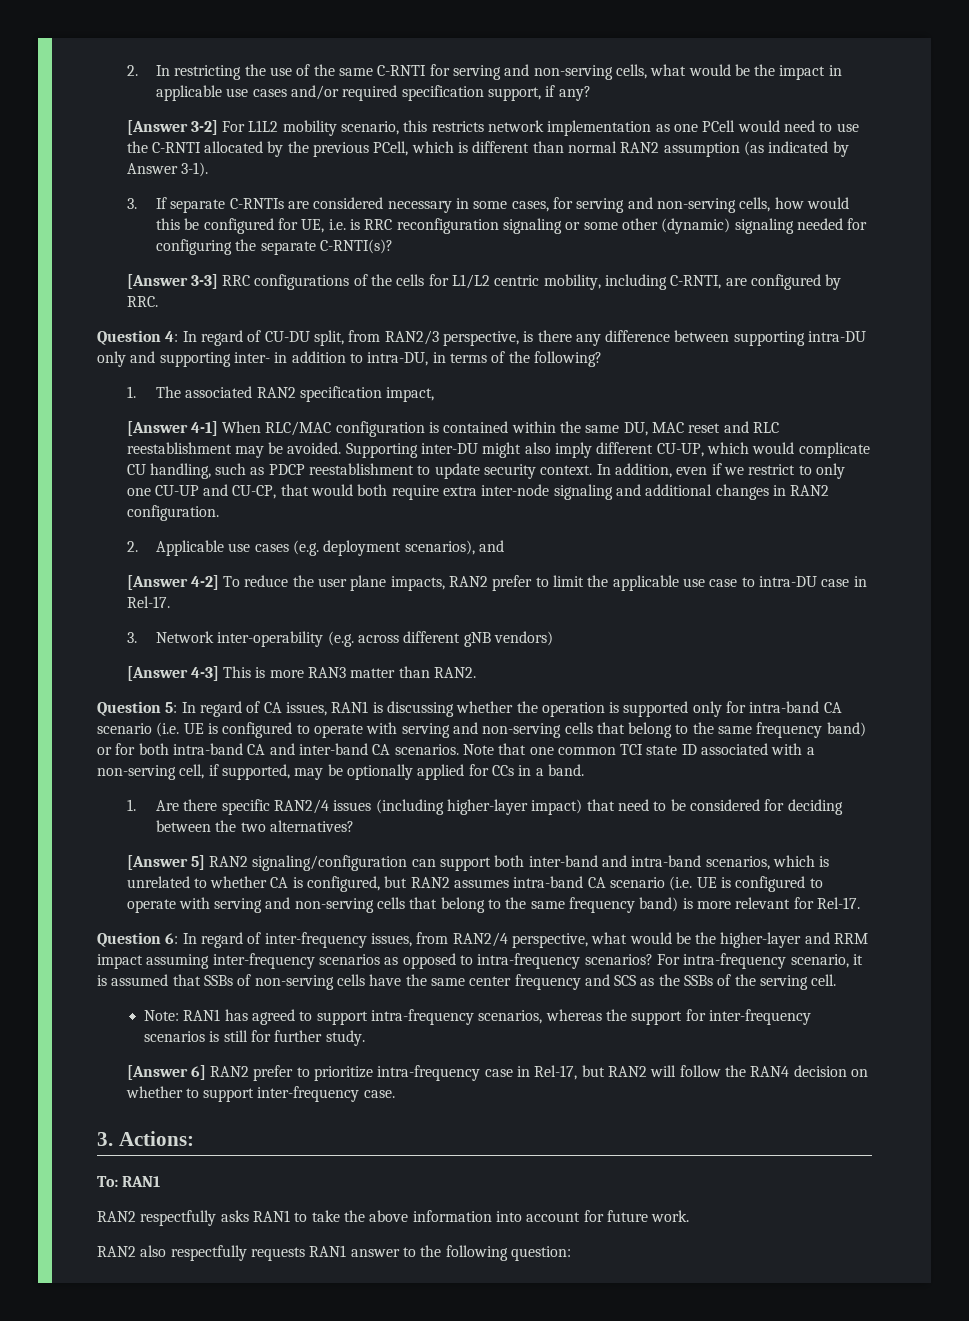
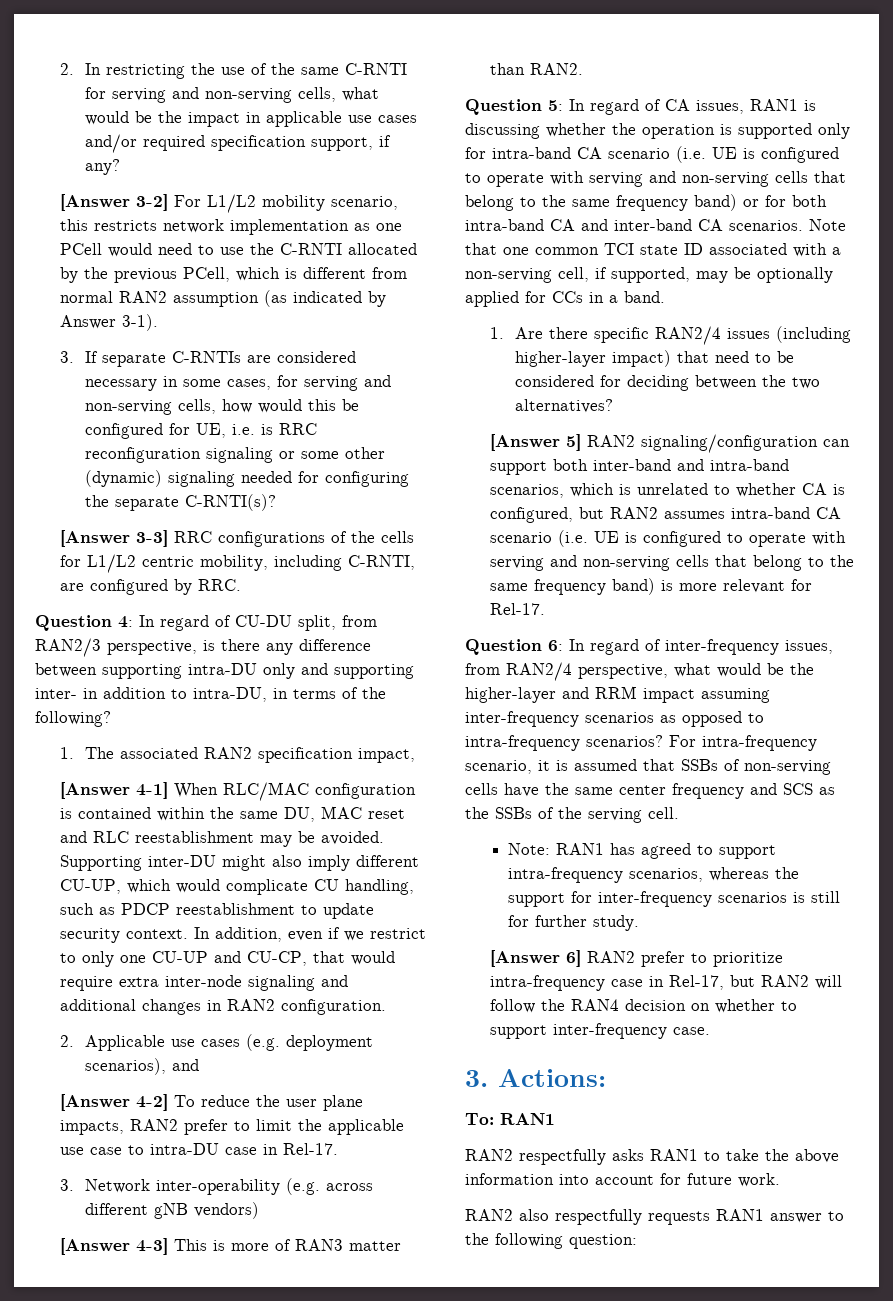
- [Answer 3-2] For L1L2 mobility scenario, this restricts network implementation as one PCell would need to use the C-RNTI allocated by the previous PCell, which is different than normal RAN2 assumption (as indicated by Answer 3-1).
+ [Answer 3-2] For L1/L2 mobility scenario, this restricts network implementation as one PCell would need to use the C-RNTI allocated by the previous PCell, which is different from normal RAN2 assumption (as indicated by Answer 3-1).
- In addition, even if we restrict to only one CU-UP and CU-CP, that would both require extra inter-node signaling and additional changes in RAN2 configuration.
+ In addition, even if we restrict to only one CU-UP and CU-CP, that would require extra inter-node signaling and additional changes in RAN2 configuration.
- [Answer 4-3] This is more RAN3 matter than RAN2.
+ [Answer 4-3] This is more of RAN3 matter than RAN2.

